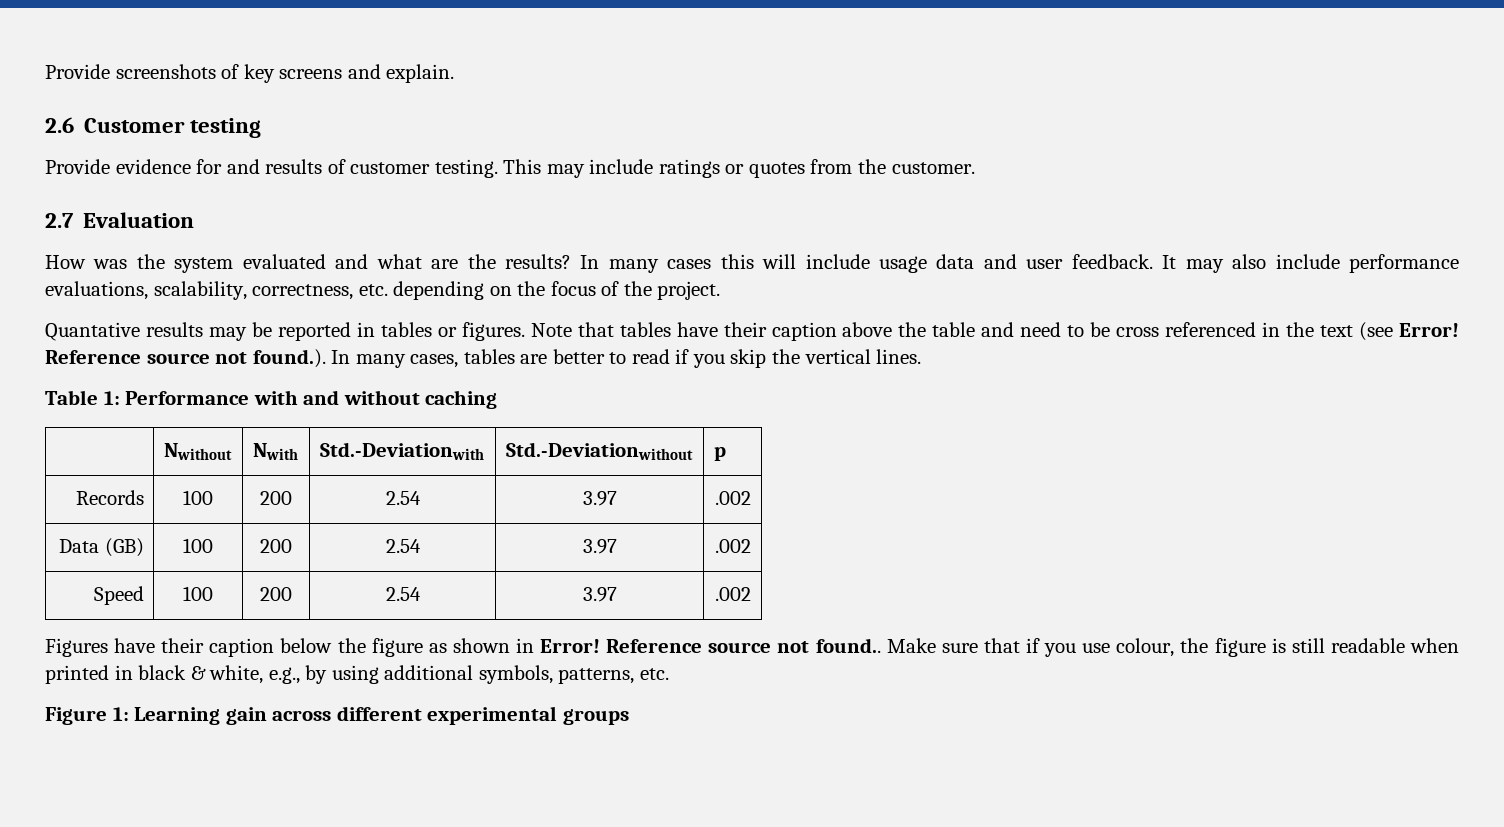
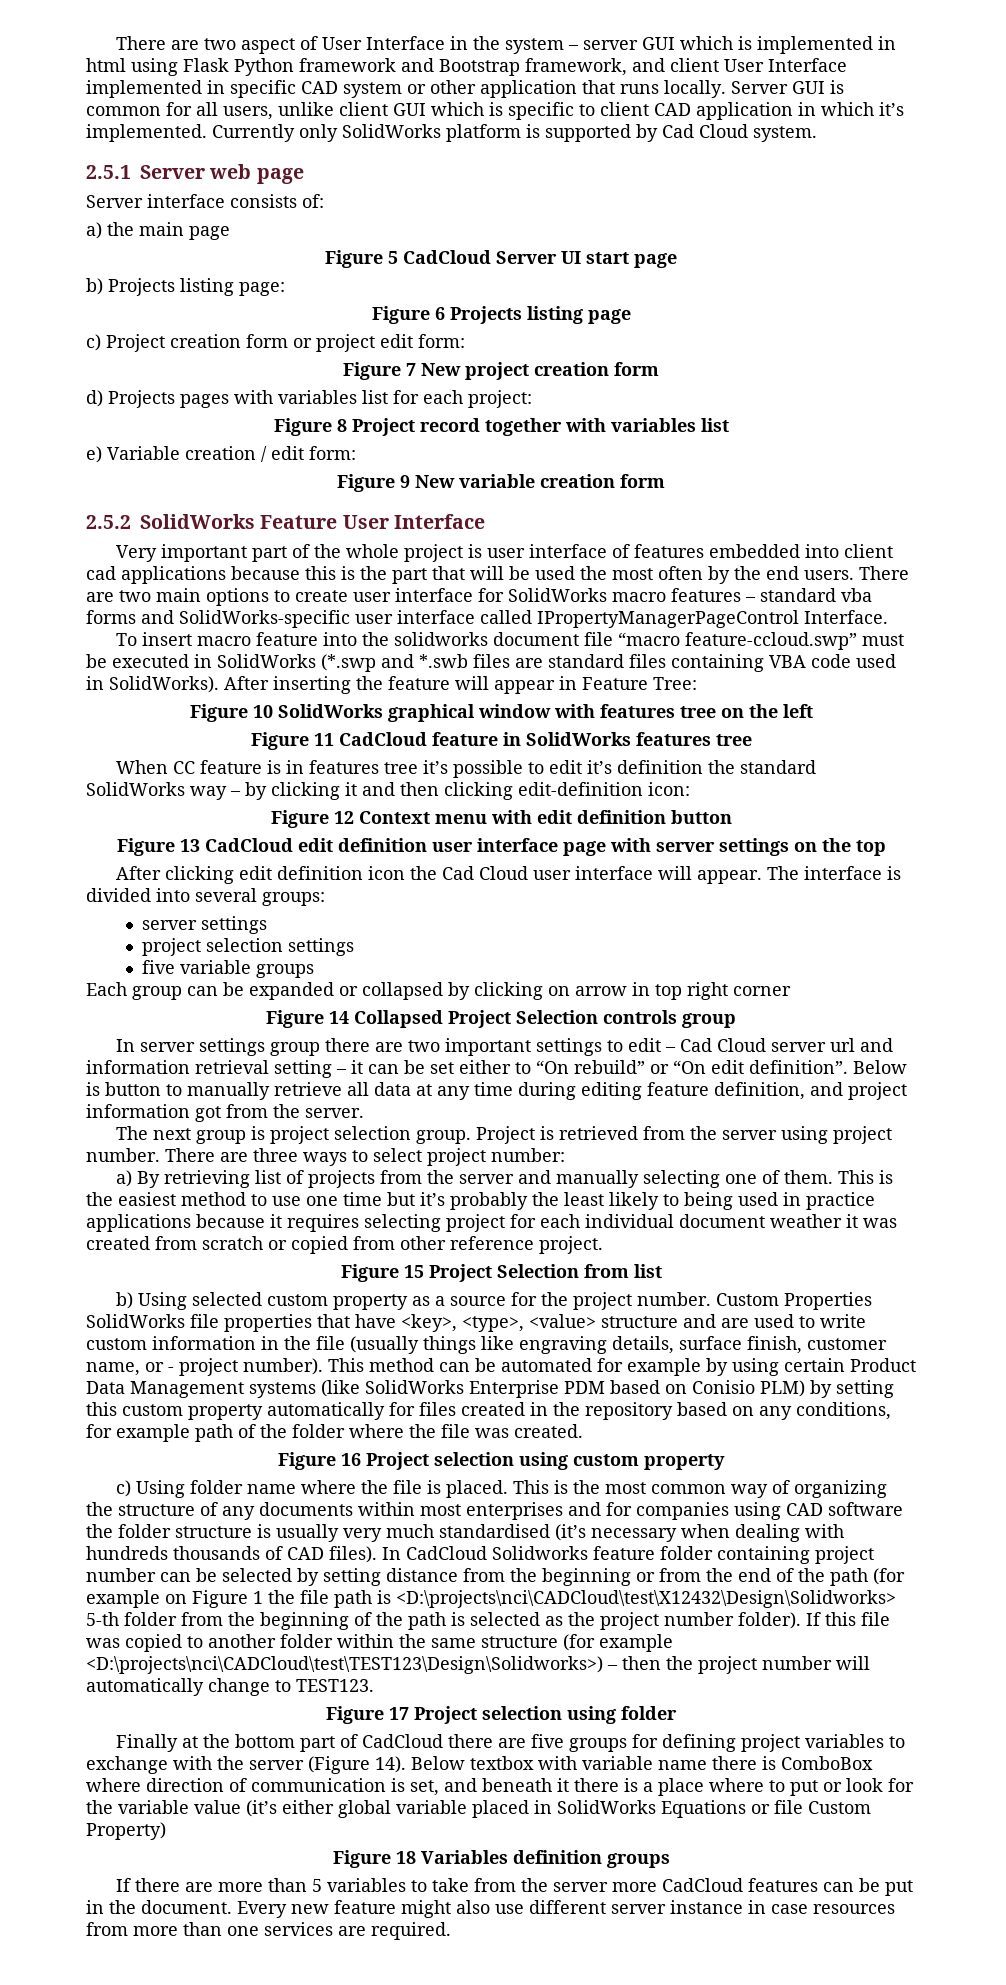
- Provide screenshots of key screens and explain.
- 2.6 Customer testing
- Provide evidence for and results of customer testing. This may include ratings or quotes from the customer.
- 2.7 Evaluation
- How was the system evaluated and what are the results? In many cases this will include usage data and user feedback. It may also include performance evaluations, scalability, correctness, etc. depending on the focus of the project.
- Quantative results may be reported in tables or figures. Note that tables have their caption above the table and need to be cross referenced in the text (see Error! Reference source not found.). In many cases, tables are better to read if you skip the vertical lines.
- Table 1: Performance with and without caching
- | Nwithout | Nwith | Std.-Deviationwith | Std.-Deviationwithout | p
- Records | 100 | 200 | 2.54 | 3.97 | .002
- Data (GB) | 100 | 200 | 2.54 | 3.97 | .002
- Speed | 100 | 200 | 2.54 | 3.97 | .002
- Figures have their caption below the figure as shown in Error! Reference source not found.. Make sure that if you use colour, the figure is still readable when printed in black & white, e.g., by using additional symbols, patterns, etc.
- Figure 1: Learning gain across different experimental groups
+ There are two aspect of User Interface in the system – server GUI which is implemented in html using Flask Python framework and Bootstrap framework, and client User Interface implemented in specific CAD system or other application that runs locally. Server GUI is common for all users, unlike client GUI which is specific to client CAD application in which it’s implemented. Currently only SolidWorks platform is supported by Cad Cloud system.
+ 2.5.1 Server web page
+ Server interface consists of:
+ a) the main page
+ Figure 5 CadCloud Server UI start page
+ b) Projects listing page:
+ Figure 6 Projects listing page
+ c) Project creation form or project edit form:
+ Figure 7 New project creation form
+ d) Projects pages with variables list for each project:
+ Figure 8 Project record together with variables list
+ e) Variable creation / edit form:
+ Figure 9 New variable creation form
+ 2.5.2 SolidWorks Feature User Interface
+ Very important part of the whole project is user interface of features embedded into client cad applications because this is the part that will be used the most often by the end users. There are two main options to create user interface for SolidWorks macro features – standard vba forms and SolidWorks-specific user interface called IPropertyManagerPageControl Interface.
+ To insert macro feature into the solidworks document file “macro feature-ccloud.swp” must be executed in SolidWorks (*.swp and *.swb files are standard files containing VBA code used in SolidWorks). After inserting the feature will appear in Feature Tree:
+ Figure 10 SolidWorks graphical window with features tree on the left
+ Figure 11 CadCloud feature in SolidWorks features tree
+ When CC feature is in features tree it’s possible to edit it’s definition the standard SolidWorks way – by clicking it and then clicking edit-definition icon:
+ Figure 12 Context menu with edit definition button
+ Figure 13 CadCloud edit definition user interface page with server settings on the top
+ After clicking edit definition icon the Cad Cloud user interface will appear. The interface is divided into several groups:
+ server settings
+ project selection settings
+ five variable groups
+ Each group can be expanded or collapsed by clicking on arrow in top right corner
+ Figure 14 Collapsed Project Selection controls group
+ In server settings group there are two important settings to edit – Cad Cloud server url and information retrieval setting – it can be set either to “On rebuild” or “On edit definition”. Below is button to manually retrieve all data at any time during editing feature definition, and project information got from the server.
+ The next group is project selection group. Project is retrieved from the server using project number. There are three ways to select project number:
+ a) By retrieving list of projects from the server and manually selecting one of them. This is the easiest method to use one time but it’s probably the least likely to being used in practice applications because it requires selecting project for each individual document weather it was created from scratch or copied from other reference project.
+ Figure 15 Project Selection from list
+ b) Using selected custom property as a source for the project number. Custom Properties SolidWorks file properties that have <key>, <type>, <value> structure and are used to write custom information in the file (usually things like engraving details, surface finish, customer name, or - project number). This method can be automated for example by using certain Product Data Management systems (like SolidWorks Enterprise PDM based on Conisio PLM) by setting this custom property automatically for files created in the repository based on any conditions, for example path of the folder where the file was created.
+ Figure 16 Project selection using custom property
+ c) Using folder name where the file is placed. This is the most common way of organizing the structure of any documents within most enterprises and for companies using CAD software the folder structure is usually very much standardised (it’s necessary when dealing with hundreds thousands of CAD files). In CadCloud Solidworks feature folder containing project number can be selected by setting distance from the beginning or from the end of the path (for example on Figure 1 the file path is <D:\projects\nci\CADCloud\test\X12432\Design\Solidworks> 5-th folder from the beginning of the path is selected as the project number folder). If this file was copied to another folder within the same structure (for example <D:\projects\nci\CADCloud\test\TEST123\Design\Solidworks>) – then the project number will automatically change to TEST123.
+ Figure 17 Project selection using folder
+ Finally at the bottom part of CadCloud there are five groups for defining project variables to exchange with the server (Figure 14). Below textbox with variable name there is ComboBox where direction of communication is set, and beneath it there is a place where to put or look for the variable value (it’s either global variable placed in SolidWorks Equations or file Custom Property)
+ Figure 18 Variables definition groups
+ If there are more than 5 variables to take from the server more CadCloud features can be put in the document. Every new feature might also use different server instance in case resources from more than one services are required.

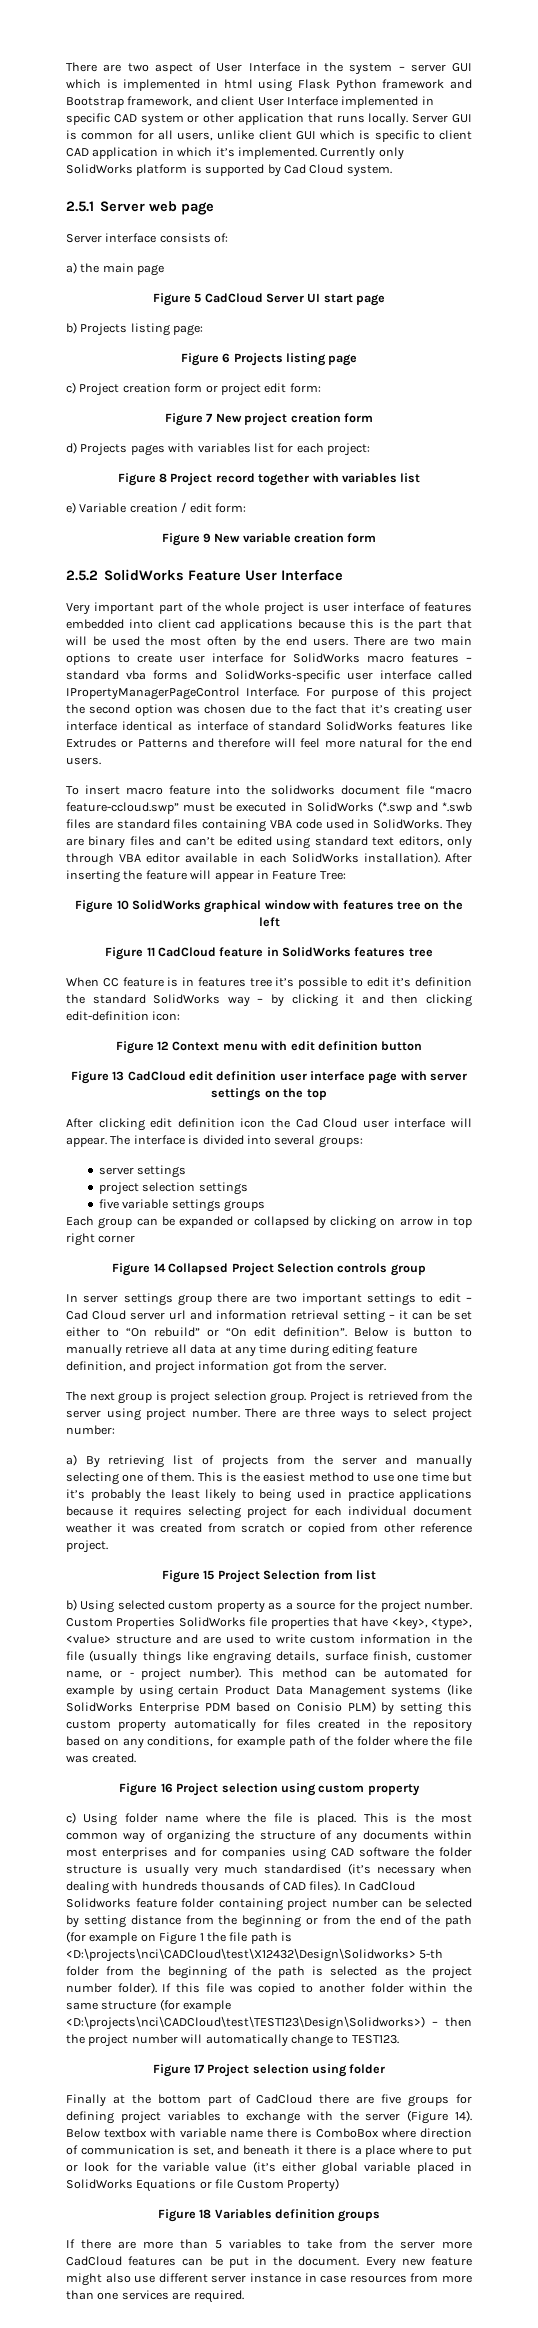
+ For purpose of this project the second option was chosen due to the fact that it’s creating user interface identical as interface of standard SolidWorks features like Extrudes or Patterns and therefore will feel more natural for the end users.
- To insert macro feature into the solidworks document file “macro feature-ccloud.swp” must be executed in SolidWorks (*.swp and *.swb files are standard files containing VBA code used in SolidWorks).
+ To insert macro feature into the solidworks document file “macro feature-ccloud.swp” must be executed in SolidWorks (*.swp and *.swb files are standard files containing VBA code used in SolidWorks. They are binary files and can’t be edited using standard text editors, only through VBA editor available in each SolidWorks installation).
- five variable groups
+ five variable settings groups

